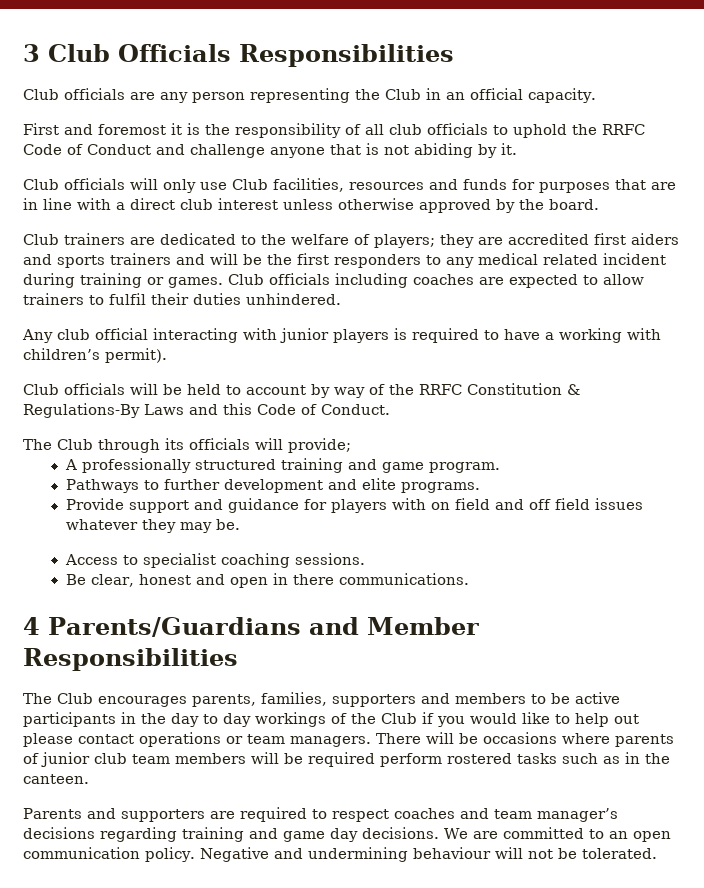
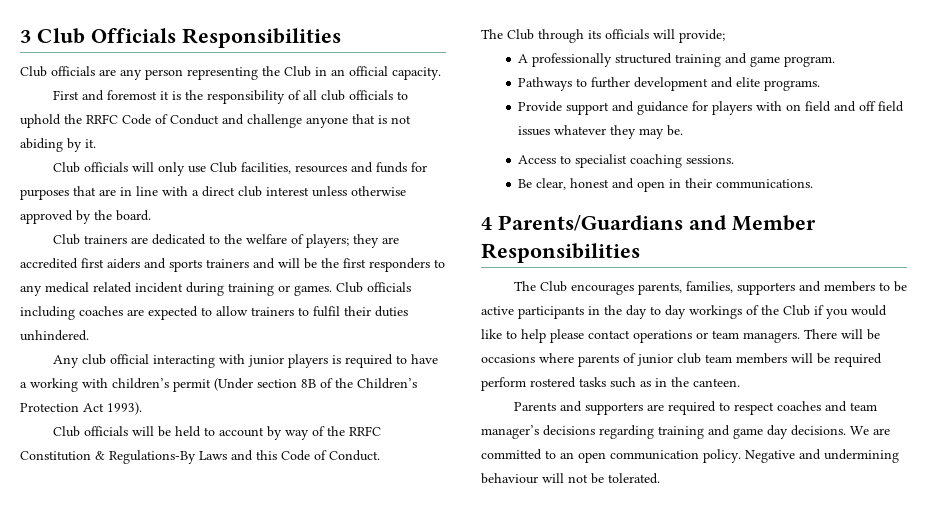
- Any club official interacting with junior players is required to have a working with children’s permit).
+ Any club official interacting with junior players is required to have a working with children’s permit (Under section 8B of the Children’s Protection Act 1993).
- Be clear, honest and open in there communications.
+ Be clear, honest and open in their communications.
- The Club encourages parents, families, supporters and members to be active participants in the day to day workings of the Club if you would like to help out please contact operations or team managers.
+ The Club encourages parents, families, supporters and members to be active participants in the day to day workings of the Club if you would like to help please contact operations or team managers.

